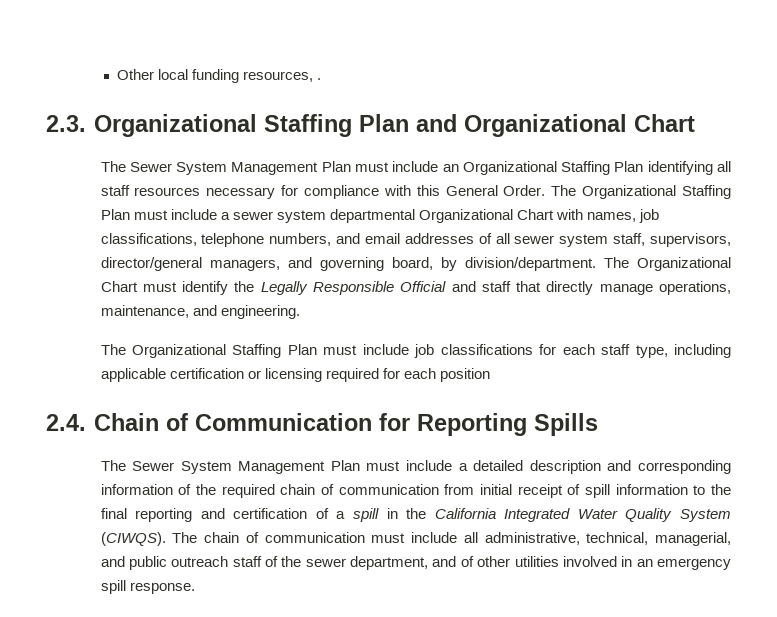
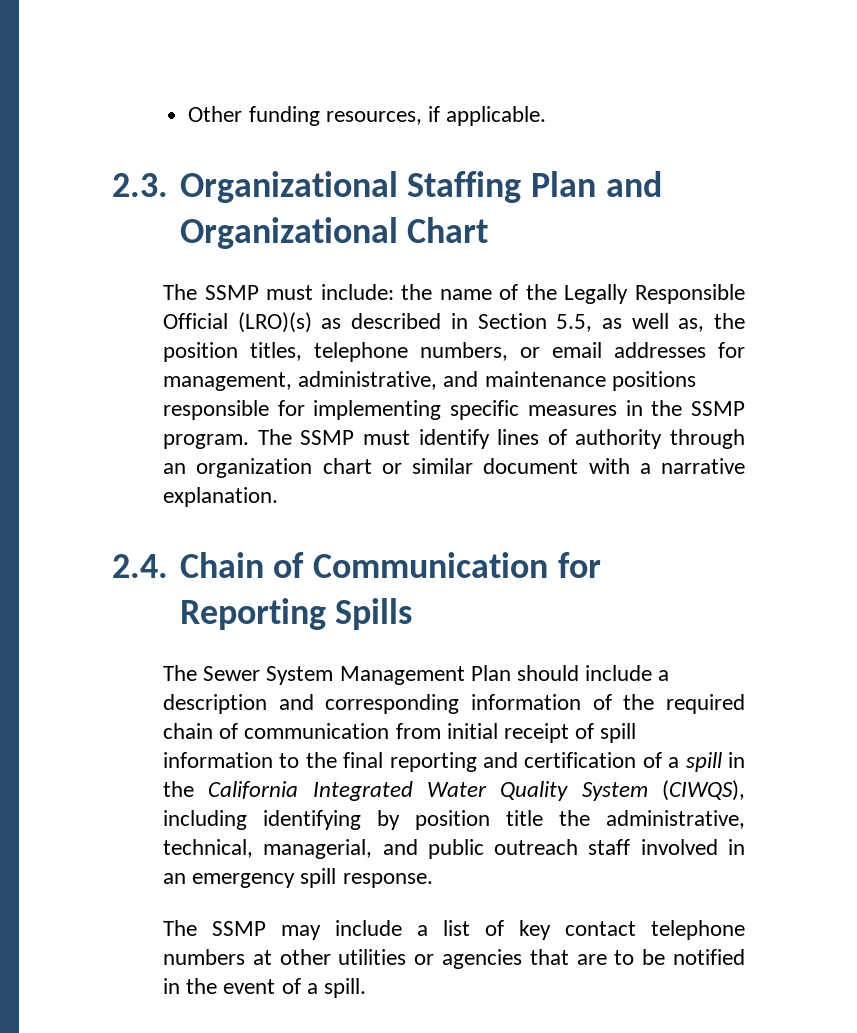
- Other local funding resources, .
+ Other funding resources, if applicable.
- The Sewer System Management Plan must include an Organizational Staffing Plan identifying all staff resources necessary for compliance with this General Order. The Organizational Staffing Plan must include a sewer system departmental Organizational Chart with names, job classifications, telephone numbers, and email addresses of all sewer system staff, supervisors, director/general managers, and governing board, by division/department. The Organizational Chart must identify the Legally Responsible Official and staff that directly manage operations, maintenance, and engineering.
- The Organizational Staffing Plan must include job classifications for each staff type, including applicable certification or licensing required for each position
+ The SSMP must include: the name of the Legally Responsible Official (LRO)(s) as described in Section 5.5, as well as, the position titles, telephone numbers, or email addresses for management, administrative, and maintenance positions responsible for implementing specific measures in the SSMP program. The SSMP must identify lines of authority through an organization chart or similar document with a narrative explanation.
- The Sewer System Management Plan must include a detailed description and corresponding information of the required chain of communication from initial receipt of spill information to the final reporting and certification of a spill in the California Integrated Water Quality System (CIWQS). The chain of communication must include all administrative, technical, managerial, and public outreach staff of the sewer department, and of other utilities involved in an emergency spill response.
+ The Sewer System Management Plan should include a description and corresponding information of the required chain of communication from initial receipt of spill information to the final reporting and certification of a spill in the California Integrated Water Quality System (CIWQS), including identifying by position title the administrative, technical, managerial, and public outreach staff involved in an emergency spill response.
+ The SSMP may include a list of key contact telephone numbers at other utilities or agencies that are to be notified in the event of a spill.

